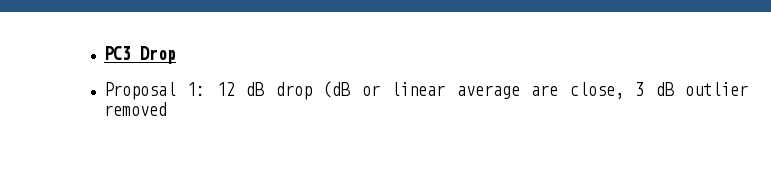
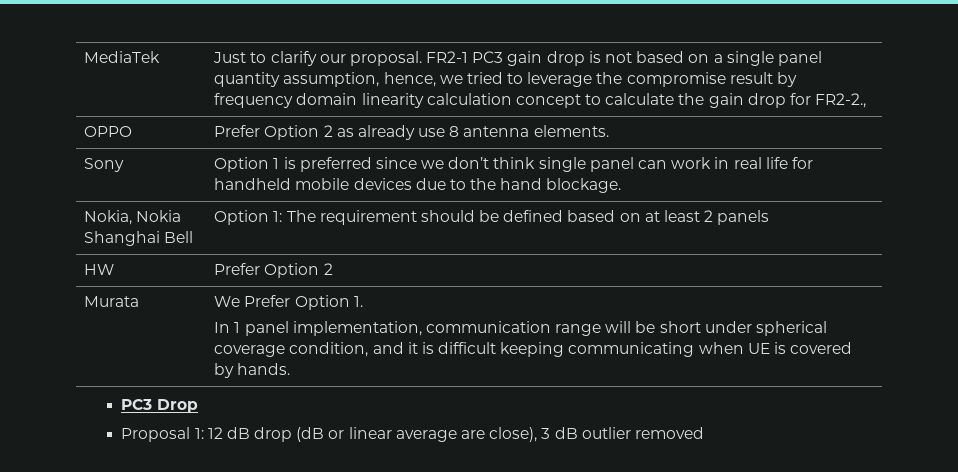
+ MediaTek | Just to clarify our proposal. FR2-1 PC3 gain drop is not based on a single panel quantity assumption, hence, we tried to leverage the compromise result by frequency domain linearity calculation concept to calculate the gain drop for FR2-2.,
+ OPPO | Prefer Option 2 as already use 8 antenna elements.
+ Sony | Option 1 is preferred since we don’t think single panel can work in real life for handheld mobile devices due to the hand blockage.
+ Nokia, Nokia Shanghai Bell | Option 1: The requirement should be defined based on at least 2 panels
+ HW | Prefer Option 2
+ Murata | We Prefer Option 1.
+ In 1 panel implementation, communication range will be short under spherical coverage condition, and it is difficult keeping communicating when UE is covered by hands.
- Proposal 1: 12 dB drop (dB or linear average are close, 3 dB outlier removed
+ Proposal 1: 12 dB drop (dB or linear average are close), 3 dB outlier removed

